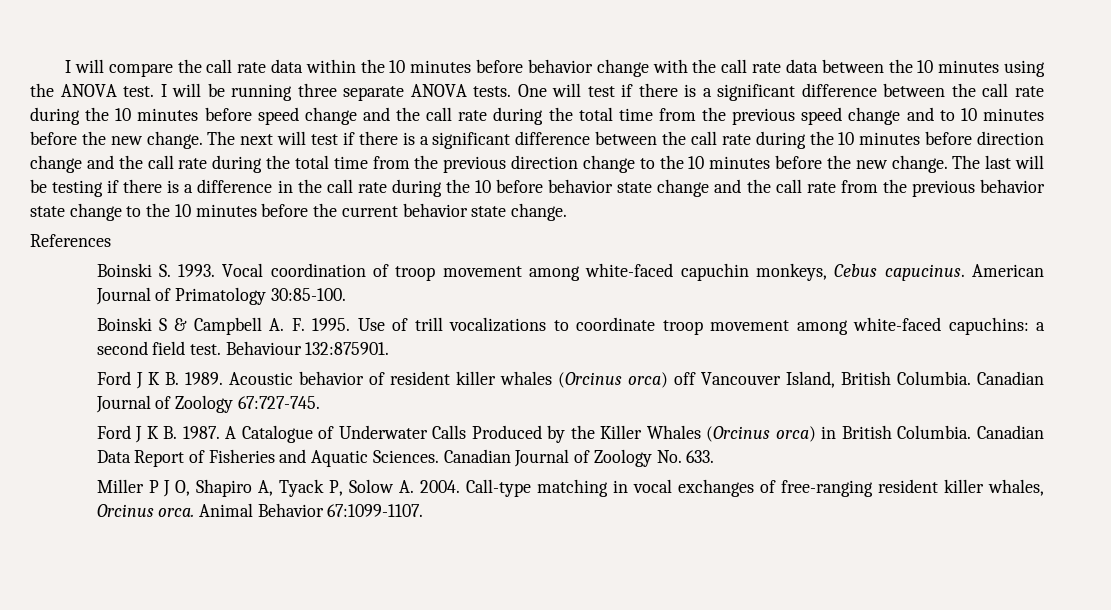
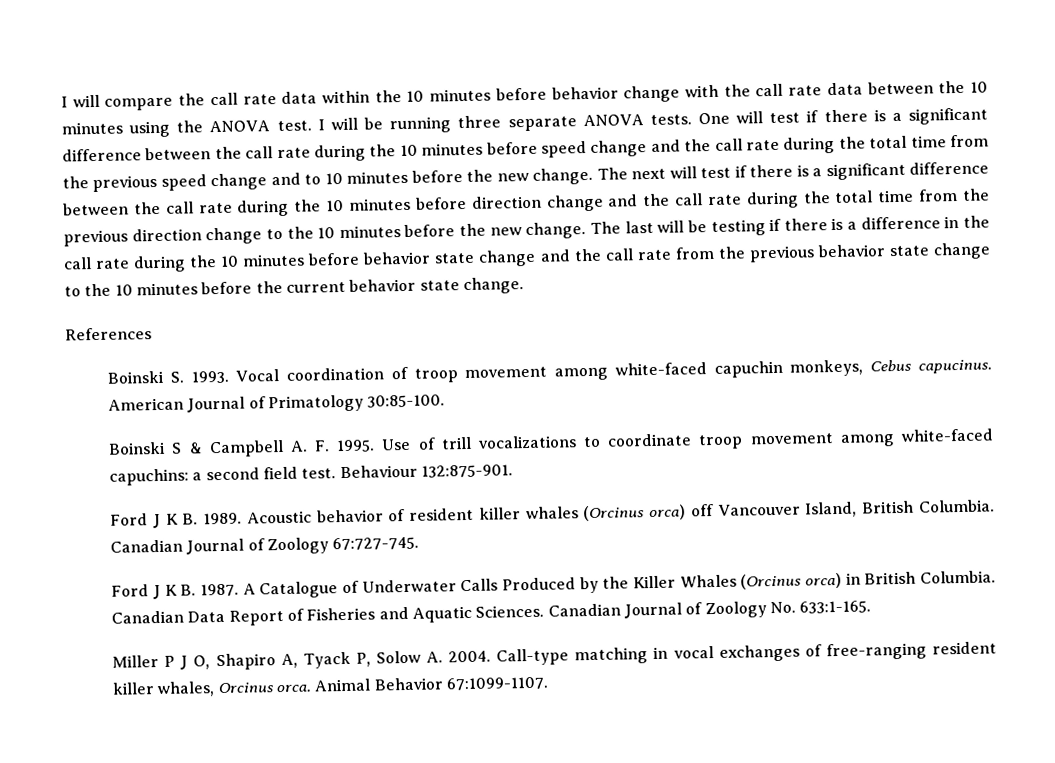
- The last will be testing if there is a difference in the call rate during the 10 before behavior state change and the call rate from the previous behavior state change to the 10 minutes before the current behavior state change.
+ The last will be testing if there is a difference in the call rate during the 10 minutes before behavior state change and the call rate from the previous behavior state change to the 10 minutes before the current behavior state change.
- Behaviour 132:875901.
+ Behaviour 132:875-901.
- Canadian Journal of Zoology No. 633.
+ Canadian Journal of Zoology No. 633:1-165.

